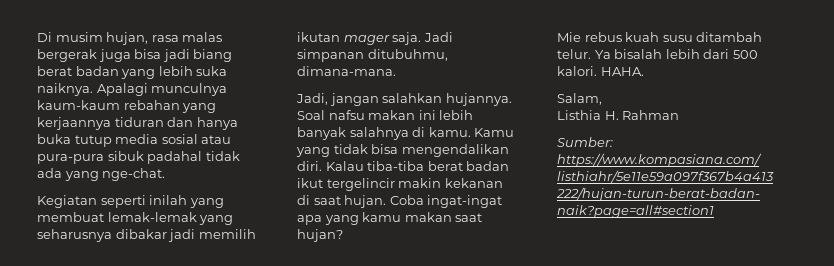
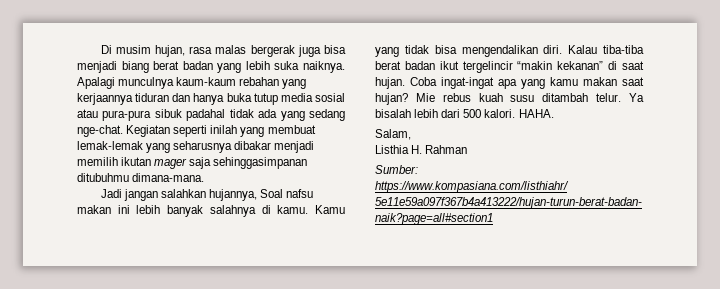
- Di musim hujan, rasa malas bergerak juga bisa jadi biang berat badan yang lebih suka naiknya.
+ Di musim hujan, rasa malas bergerak juga bisa menjadi biang berat badan yang lebih suka naiknya.
- Apalagi munculnya kaum-kaum rebahan yang kerjaannya tiduran dan hanya buka tutup media sosial atau pura-pura sibuk padahal tidak ada yang nge-chat.
- Kegiatan seperti inilah yang membuat lemak-lemak yang seharusnya dibakar jadi memilih ikutan mager saja. Jadi simpanan ditubuhmu, dimana-mana.
+ Apalagi munculnya kaum-kaum rebahan yang kerjaannya tiduran dan hanya buka tutup media sosial atau pura-pura sibuk padahal tidak ada yang sedang nge-chat. Kegiatan seperti inilah yang membuat lemak-lemak yang seharusnya dibakar menjadi memilih ikutan mager saja sehinggasimpanan ditubuhmu dimana-mana.
- Jadi, jangan salahkan hujannya. Soal nafsu makan ini lebih banyak salahnya di kamu.
+ Jadi jangan salahkan hujannya, Soal nafsu makan ini lebih banyak salahnya di kamu.
- Kalau tiba-tiba berat badan ikut tergelincir makin kekanan di saat hujan.
+ Kalau tiba-tiba berat badan ikut tergelincir “makin kekanan” di saat hujan.
- Coba ingat-ingat apa yang kamu makan saat hujan?
- Mie rebus kuah susu ditambah telur.
+ Coba ingat-ingat apa yang kamu makan saat hujan? Mie rebus kuah susu ditambah telur.

